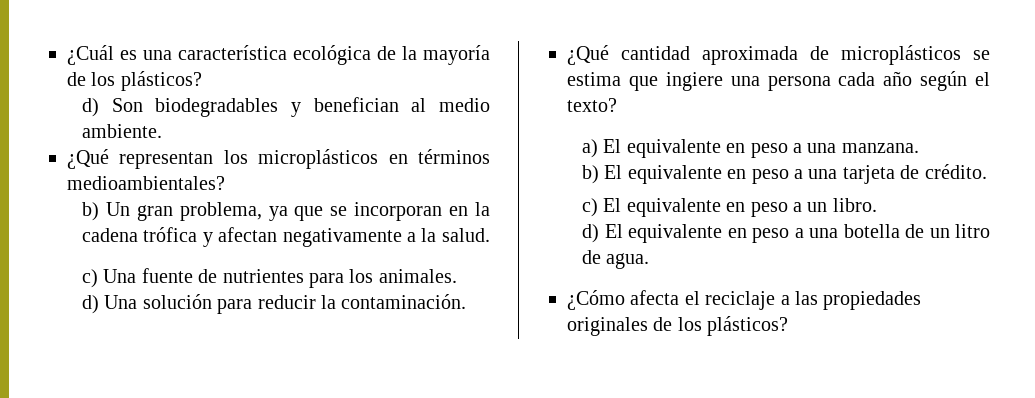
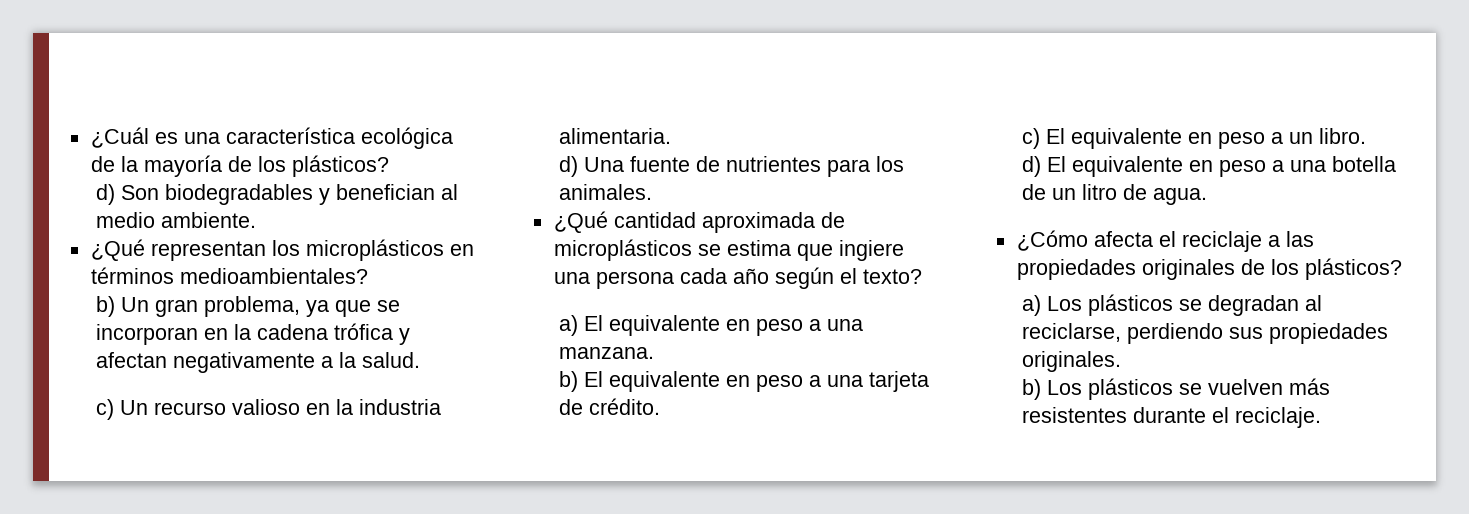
- c) Una fuente de nutrientes para los animales.
+ c) Un recurso valioso en la industria alimentaria.
+ d) Una fuente de nutrientes para los animales.
- d) Una solución para reducir la contaminación.
+ a) Los plásticos se degradan al reciclarse, perdiendo sus propiedades originales.
+ b) Los plásticos se vuelven más resistentes durante el reciclaje.

